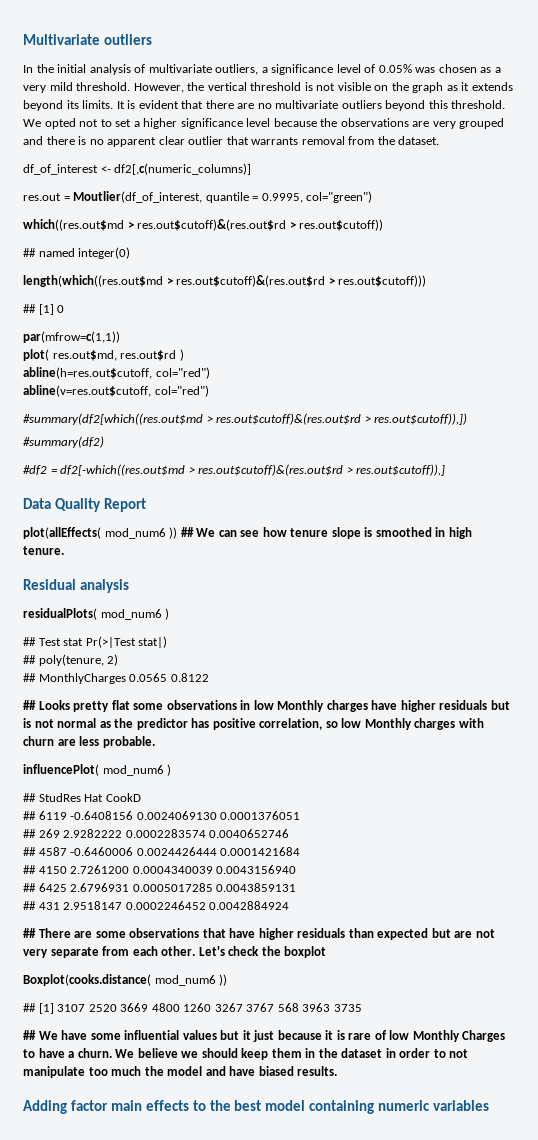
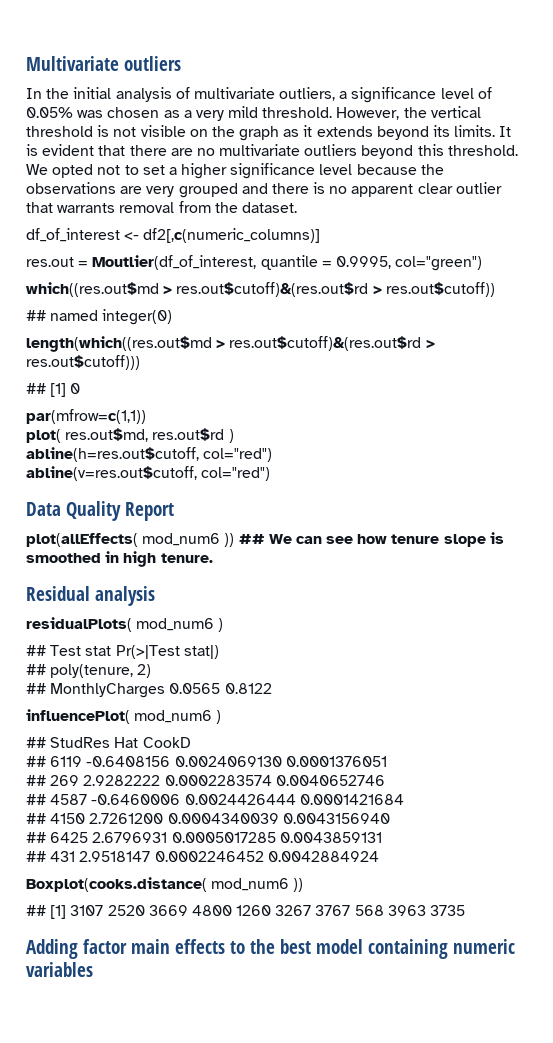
- #summary(df2[which((res.out$md > res.out$cutoff)&(res.out$rd > res.out$cutoff)),])
- #summary(df2)
- #df2 = df2[-which((res.out$md > res.out$cutoff)&(res.out$rd > res.out$cutoff)),]
- ## Looks pretty flat some observations in low Monthly charges have higher residuals but is not normal as the predictor has positive correlation, so low Monthly charges with churn are less probable.
- ## There are some observations that have higher residuals than expected but are not very separate from each other. Let's check the boxplot
- ## We have some influential values but it just because it is rare of low Monthly Charges to have a churn. We believe we should keep them in the dataset in order to not manipulate too much the model and have biased results.

